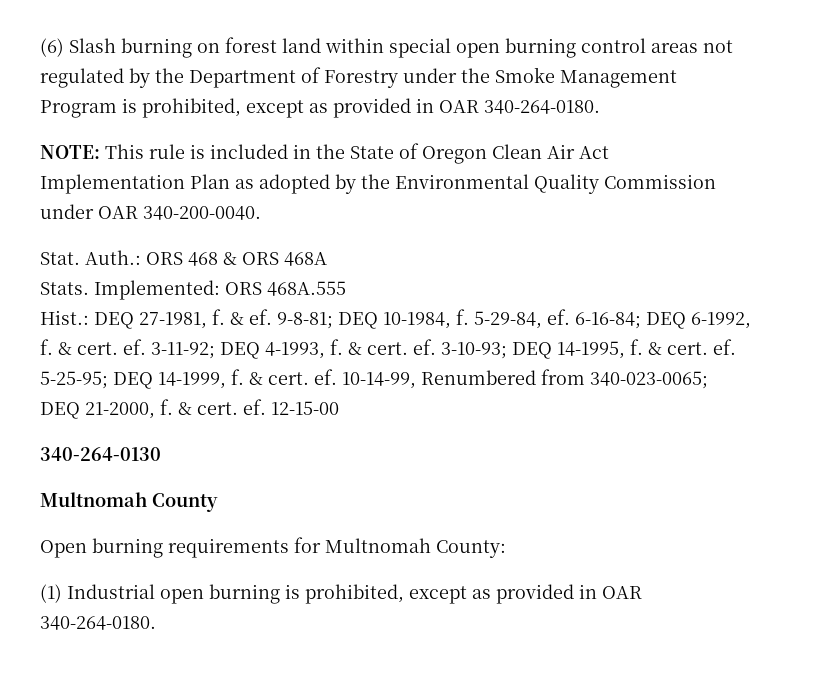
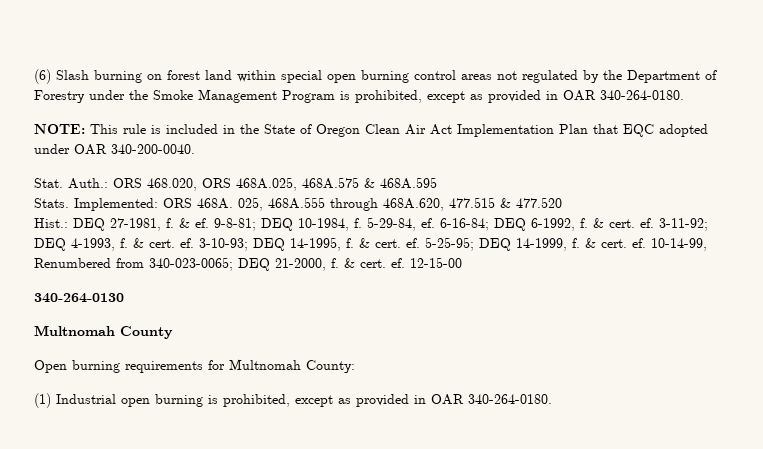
- NOTE: This rule is included in the State of Oregon Clean Air Act Implementation Plan as adopted by the Environmental Quality Commission under OAR 340-200-0040.
+ NOTE: This rule is included in the State of Oregon Clean Air Act Implementation Plan that EQC adopted under OAR 340-200-0040.
- Auth.: ORS 468 & ORS 468A
+ Auth.: ORS 468.020, ORS 468A.025, 468A.575 & 468A.595
- Implemented: ORS 468A.555
+ Implemented: ORS 468A. 025, 468A.555 through 468A.620, 477.515 & 477.520

